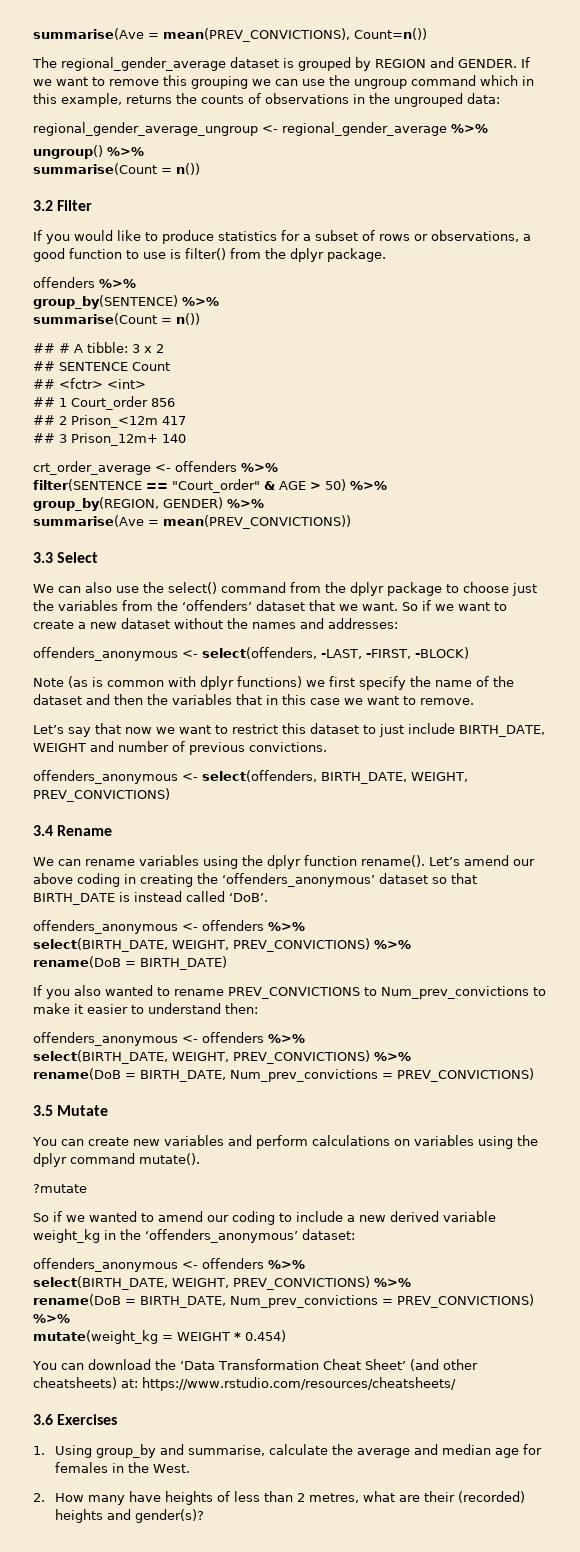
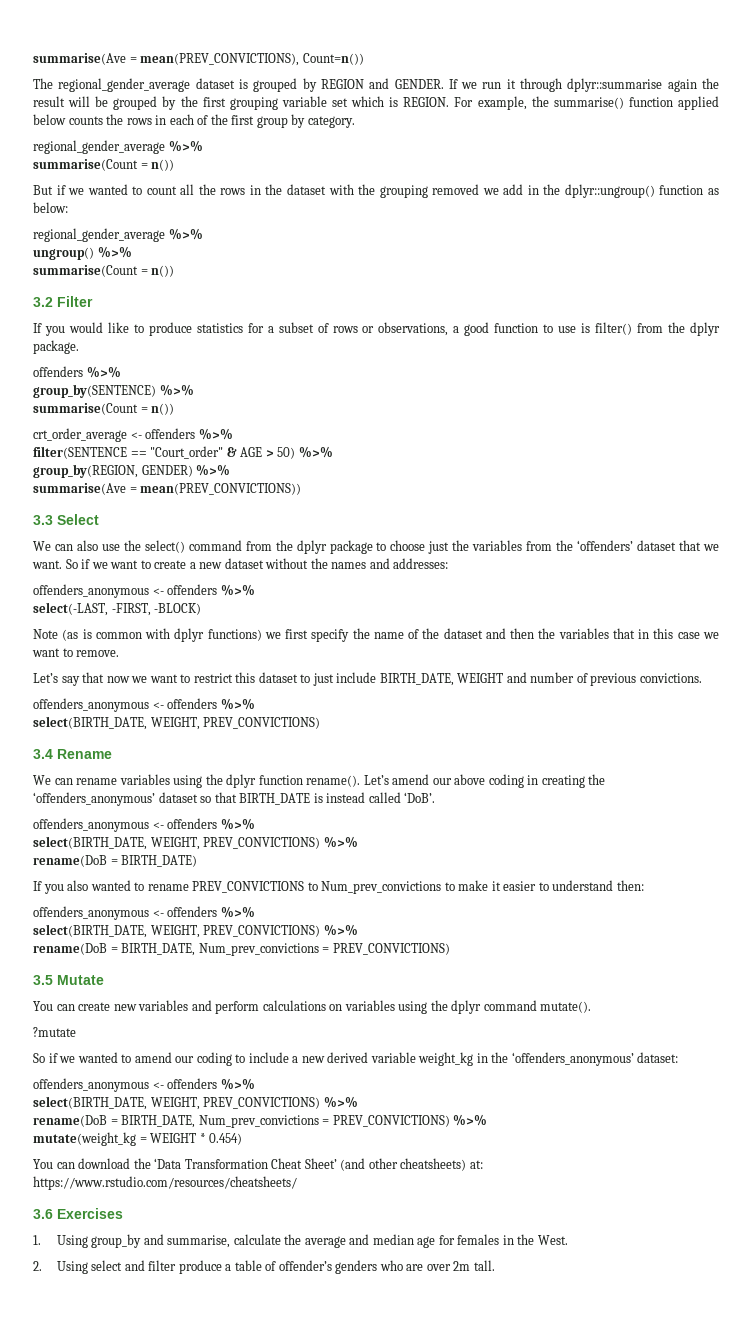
- If we want to remove this grouping we can use the ungroup command which in this example, returns the counts of observations in the ungrouped data:
- regional_gender_average_ungroup <- regional_gender_average %>%
+ If we run it through dplyr::summarise again the result will be grouped by the first grouping variable set which is REGION. For example, the summarise() function applied below counts the rows in each of the first group by category.
+ regional_gender_average %>%
+ summarise(Count = n())
+ But if we wanted to count all the rows in the dataset with the grouping removed we add in the dplyr::ungroup() function as below:
+ regional_gender_average %>%
- ## # A tibble: 3 x 2
- ## SENTENCE Count
- ## <fctr> <int>
- ## 1 Court_order 856
- ## 2 Prison_<12m 417
- ## 3 Prison_12m+ 140
  So if we want to create a new dataset without the names and addresses:
- offenders_anonymous <- select(offenders, -LAST, -FIRST, -BLOCK)
+ offenders_anonymous <- offenders %>%
+ select(-LAST, -FIRST, -BLOCK)
  Let’s say that now we want to restrict this dataset to just include BIRTH_DATE, WEIGHT and number of previous convictions.
- offenders_anonymous <- select(offenders, BIRTH_DATE, WEIGHT, PREV_CONVICTIONS)
+ offenders_anonymous <- offenders %>%
+ select(BIRTH_DATE, WEIGHT, PREV_CONVICTIONS)
- 2. How many have heights of less than 2 metres, what are their (recorded) heights and gender(s)?
+ 2. Using select and filter produce a table of offender’s genders who are over 2m tall.

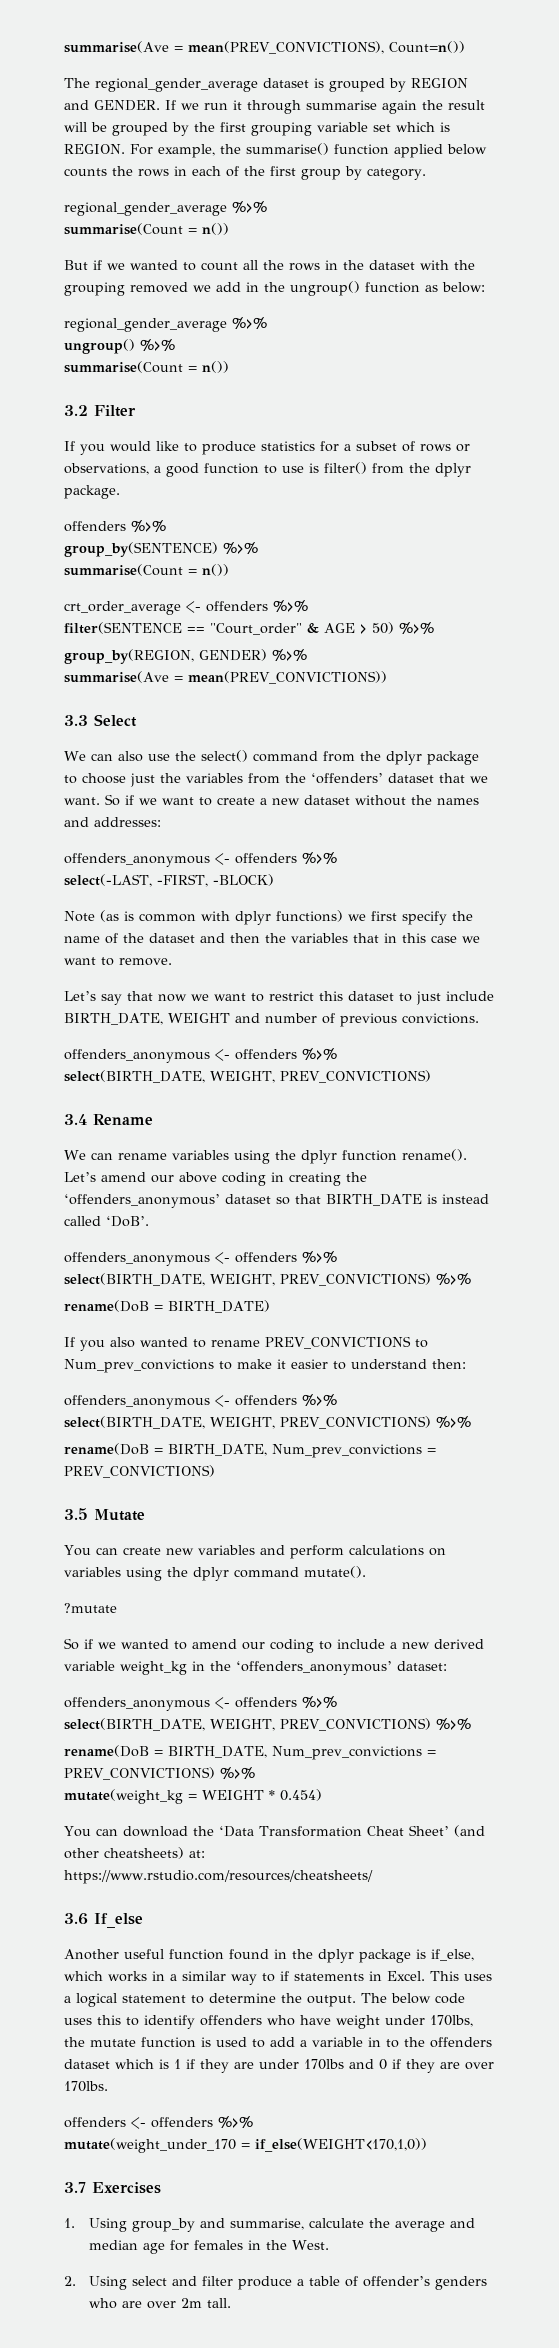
- If we run it through dplyr::summarise again the result will be grouped by the first grouping variable set which is REGION.
+ If we run it through summarise again the result will be grouped by the first grouping variable set which is REGION.
- But if we wanted to count all the rows in the dataset with the grouping removed we add in the dplyr::ungroup() function as below:
+ But if we wanted to count all the rows in the dataset with the grouping removed we add in the ungroup() function as below:
- 3.6 Exercises
+ 3.6 If_else
+ Another useful function found in the dplyr package is if_else, which works in a similar way to if statements in Excel. This uses a logical statement to determine the output. The below code uses this to identify offenders who have weight under 170lbs, the mutate function is used to add a variable in to the offenders dataset which is 1 if they are under 170lbs and 0 if they are over 170lbs.
+ offenders <- offenders %>%
+ mutate(weight_under_170 = if_else(WEIGHT<170,1,0))
+ 3.7 Exercises

